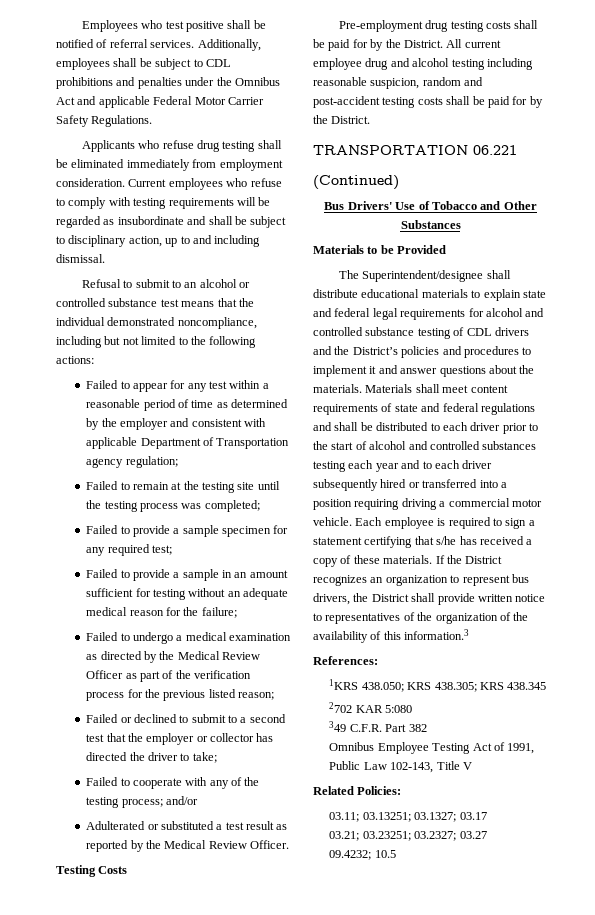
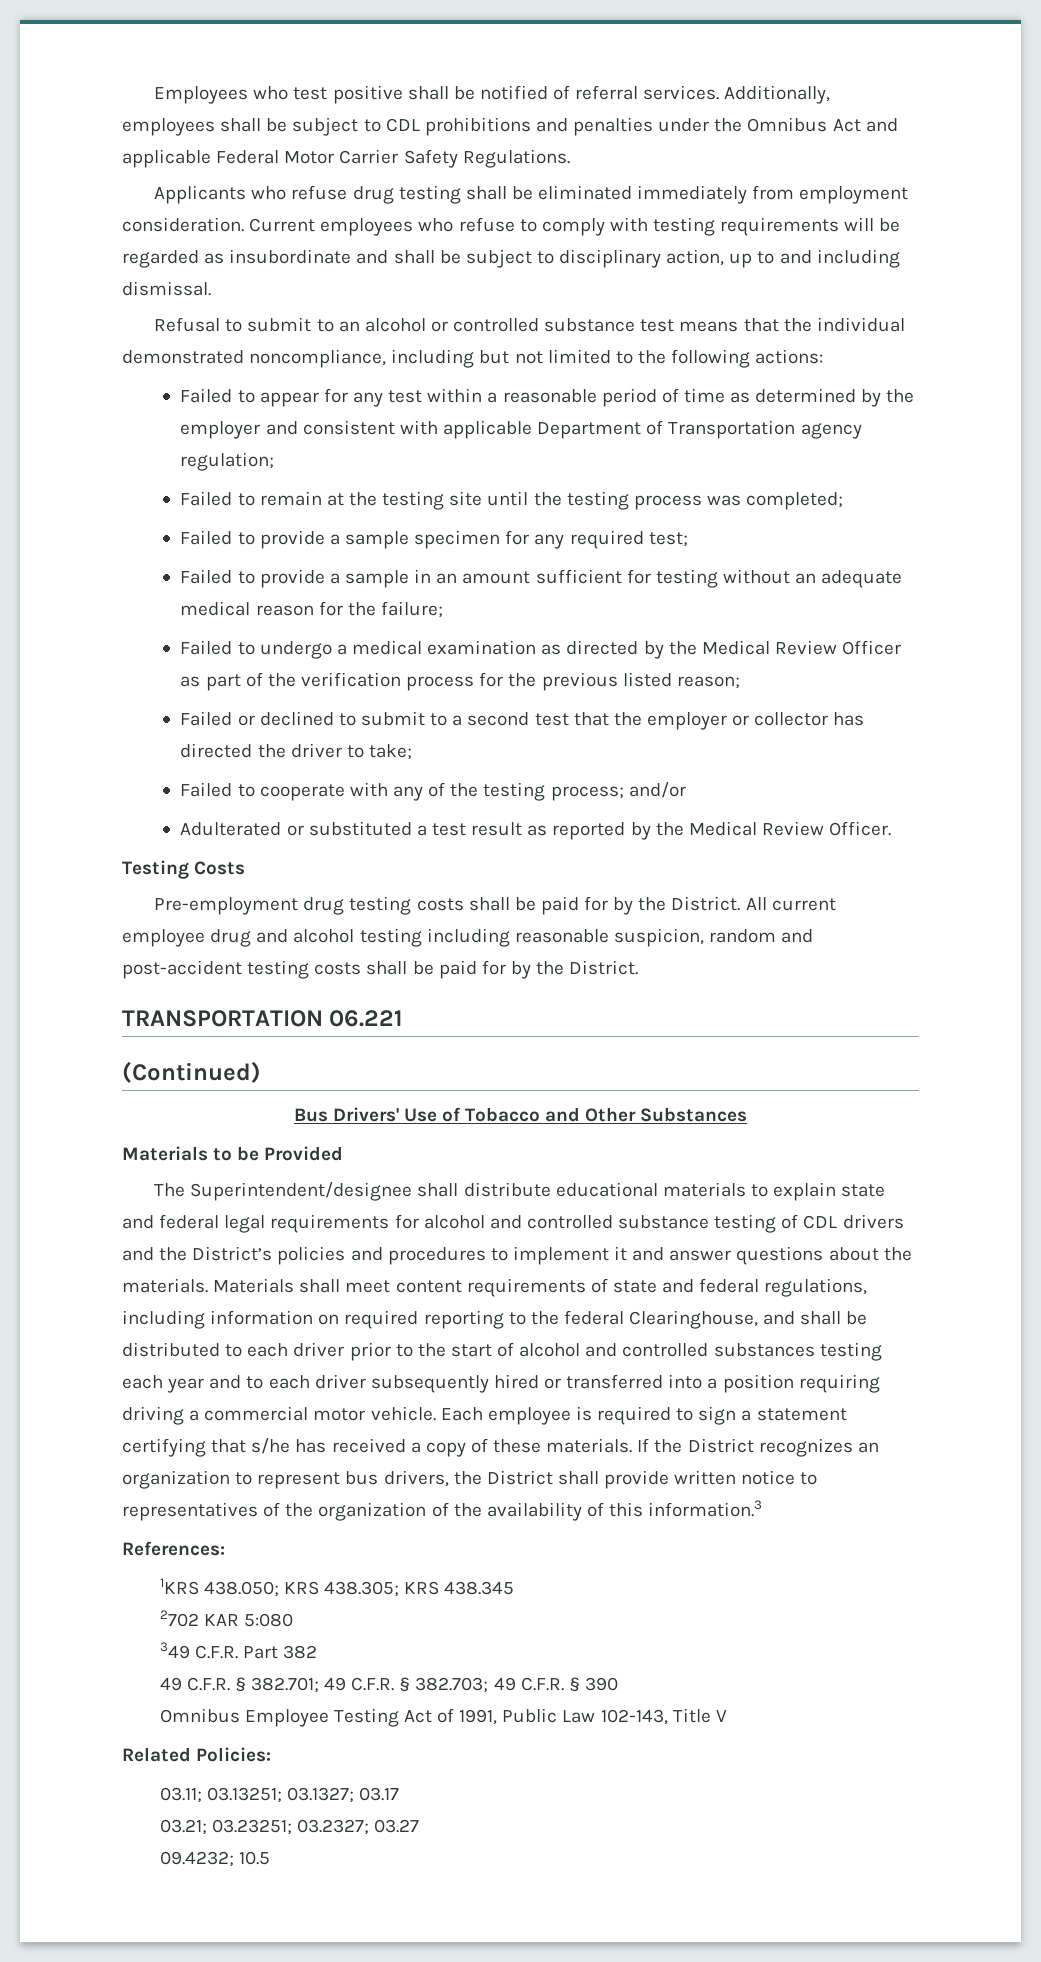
- Materials shall meet content requirements of state and federal regulations and shall be distributed to each driver prior to the start of alcohol and controlled substances testing each year and to each driver subsequently hired or transferred into a position requiring driving a commercial motor vehicle.
+ Materials shall meet content requirements of state and federal regulations, including information on required reporting to the federal Clearinghouse, and shall be distributed to each driver prior to the start of alcohol and controlled substances testing each year and to each driver subsequently hired or transferred into a position requiring driving a commercial motor vehicle.
+ 49 C.F.R. § 382.701; 49 C.F.R. § 382.703; 49 C.F.R. § 390

